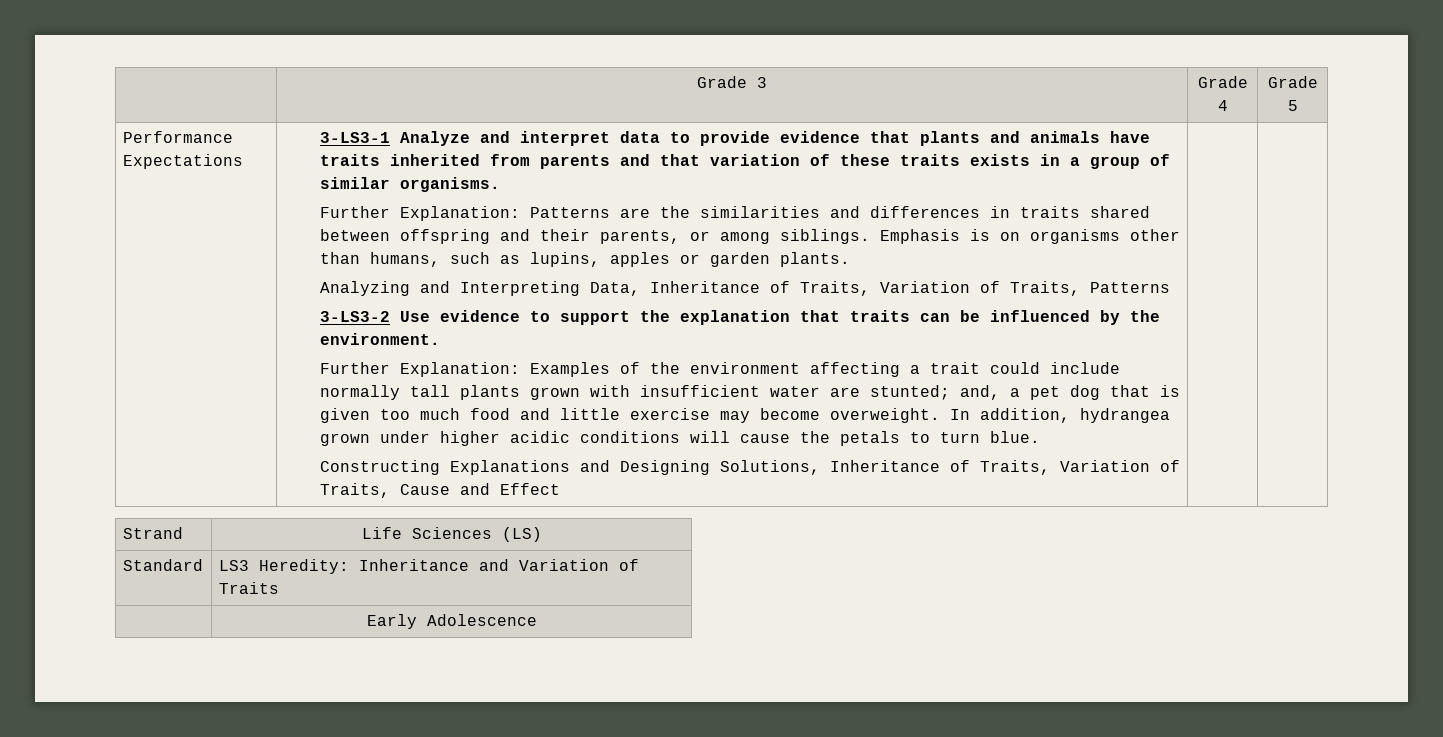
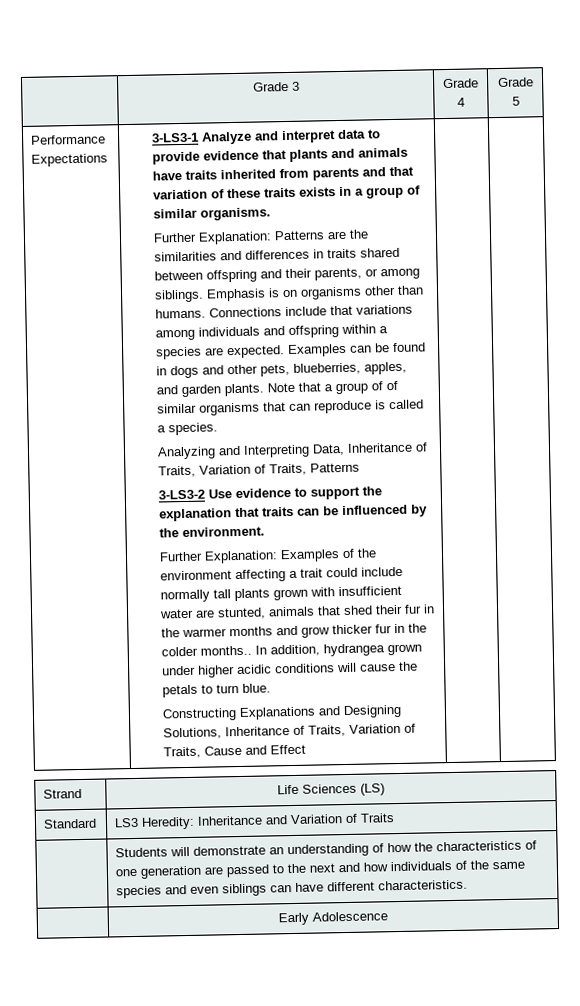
- Emphasis is on organisms other than humans, such as lupins, apples or garden plants.
+ Emphasis is on organisms other than humans. Connections include that variations among individuals and offspring within a species are expected. Examples can be found in dogs and other pets, blueberries, apples, and garden plants. Note that a group of of similar organisms that can reproduce is called a species.
- Further Explanation: Examples of the environment affecting a trait could include normally tall plants grown with insufficient water are stunted; and, a pet dog that is given too much food and little exercise may become overweight.
+ Further Explanation: Examples of the environment affecting a trait could include normally tall plants grown with insufficient water are stunted, animals that shed their fur in the warmer months and grow thicker fur in the colder months..
+ | Students will demonstrate an understanding of how the characteristics of one generation are passed to the next and how individuals of the same species and even siblings can have different characteristics.

